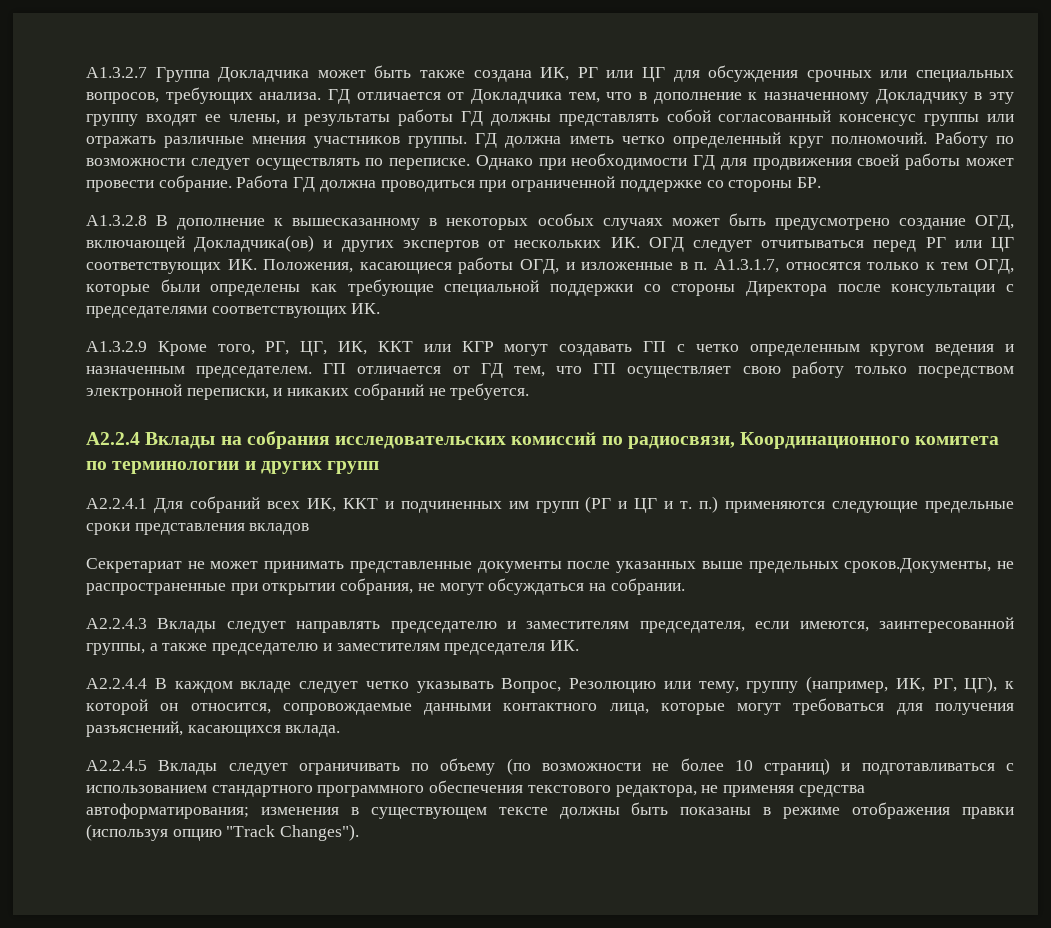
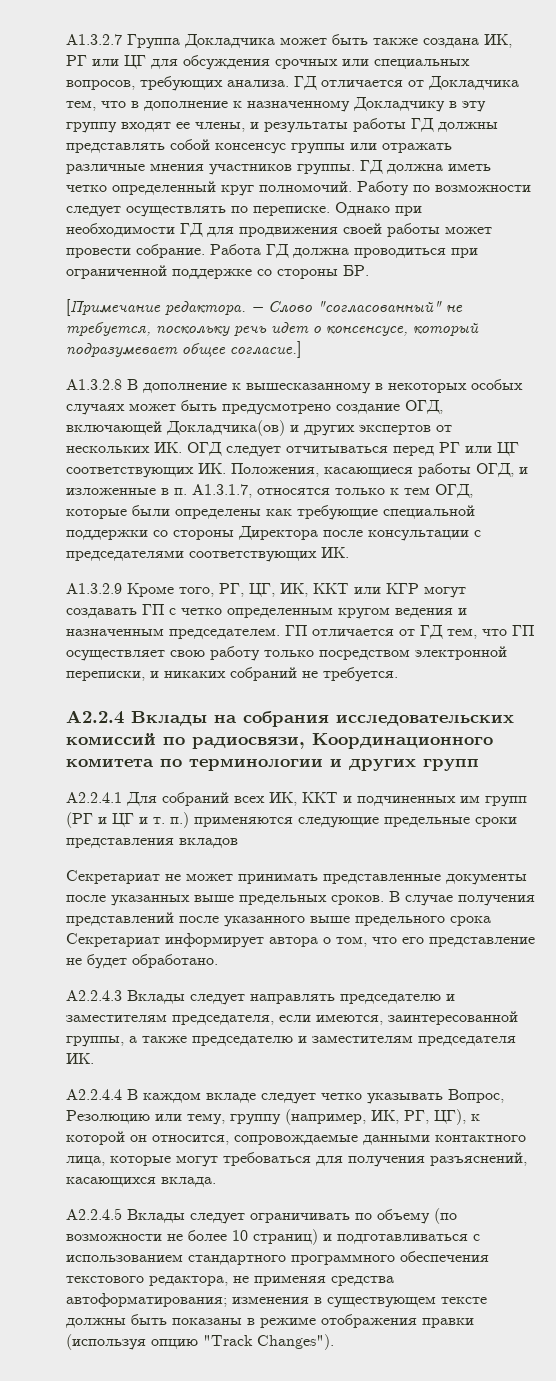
- ГД отличается от Докладчика тем, что в дополнение к назначенному Докладчику в эту группу входят ее члены, и результаты работы ГД должны представлять собой согласованный консенсус группы или отражать различные мнения участников группы.
+ ГД отличается от Докладчика тем, что в дополнение к назначенному Докладчику в эту группу входят ее члены, и результаты работы ГД должны представлять собой консенсус группы или отражать различные мнения участников группы.
+ [Примечание редактора. − Слово "согласованный" не требуется, поскольку речь идет о консенсусе, который подразумевает общее согласие.]
- Секретариат не может принимать представленные документы после указанных выше предельных сроков.Документы, не распространенные при открытии собрания, не могут обсуждаться на собрании.
+ Секретариат не может принимать представленные документы после указанных выше предельных сроков. В случае получения представлений после указанного выше предельного срока Секретариат информирует автора о том, что его представление не будет обработано.

